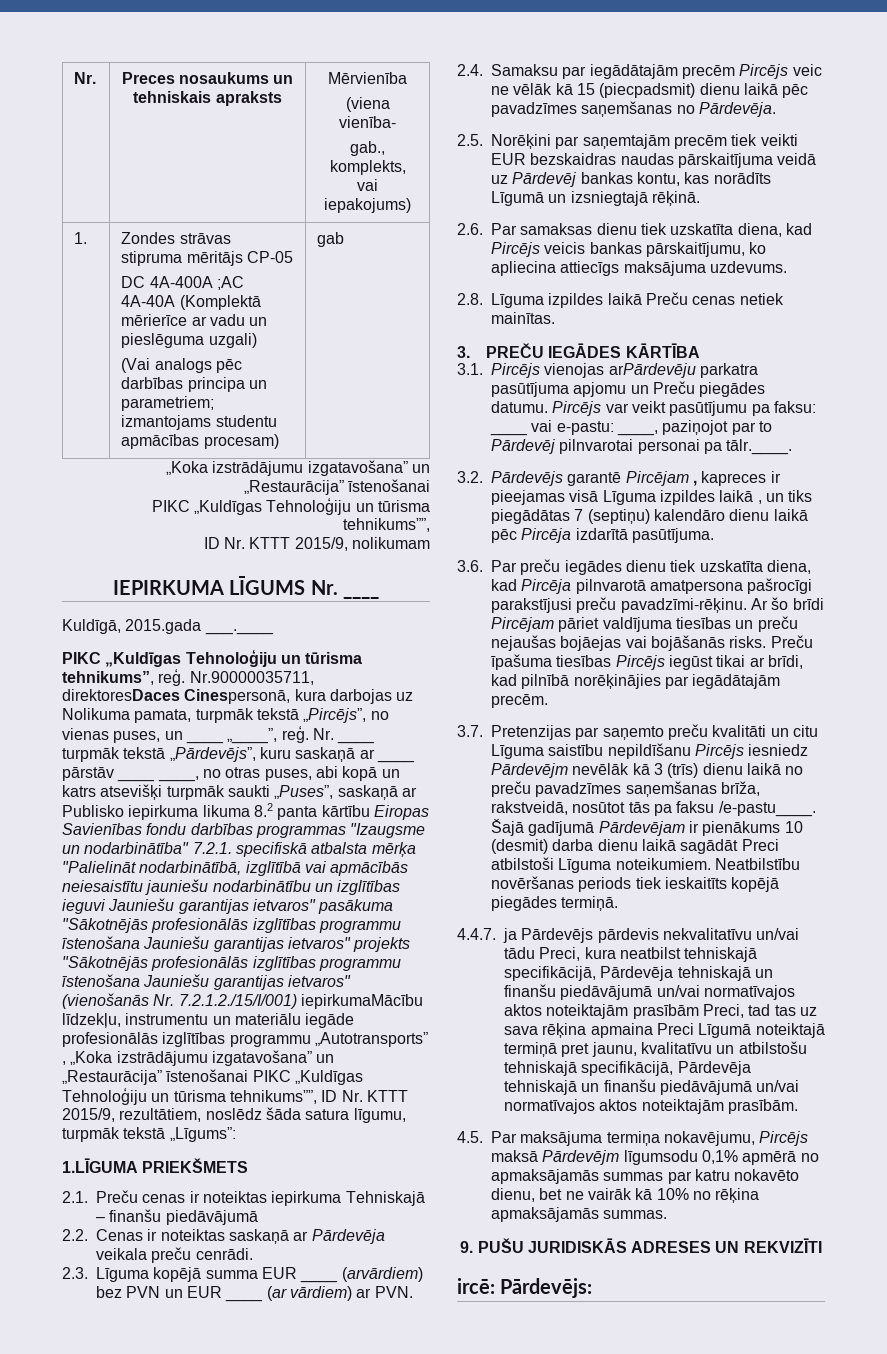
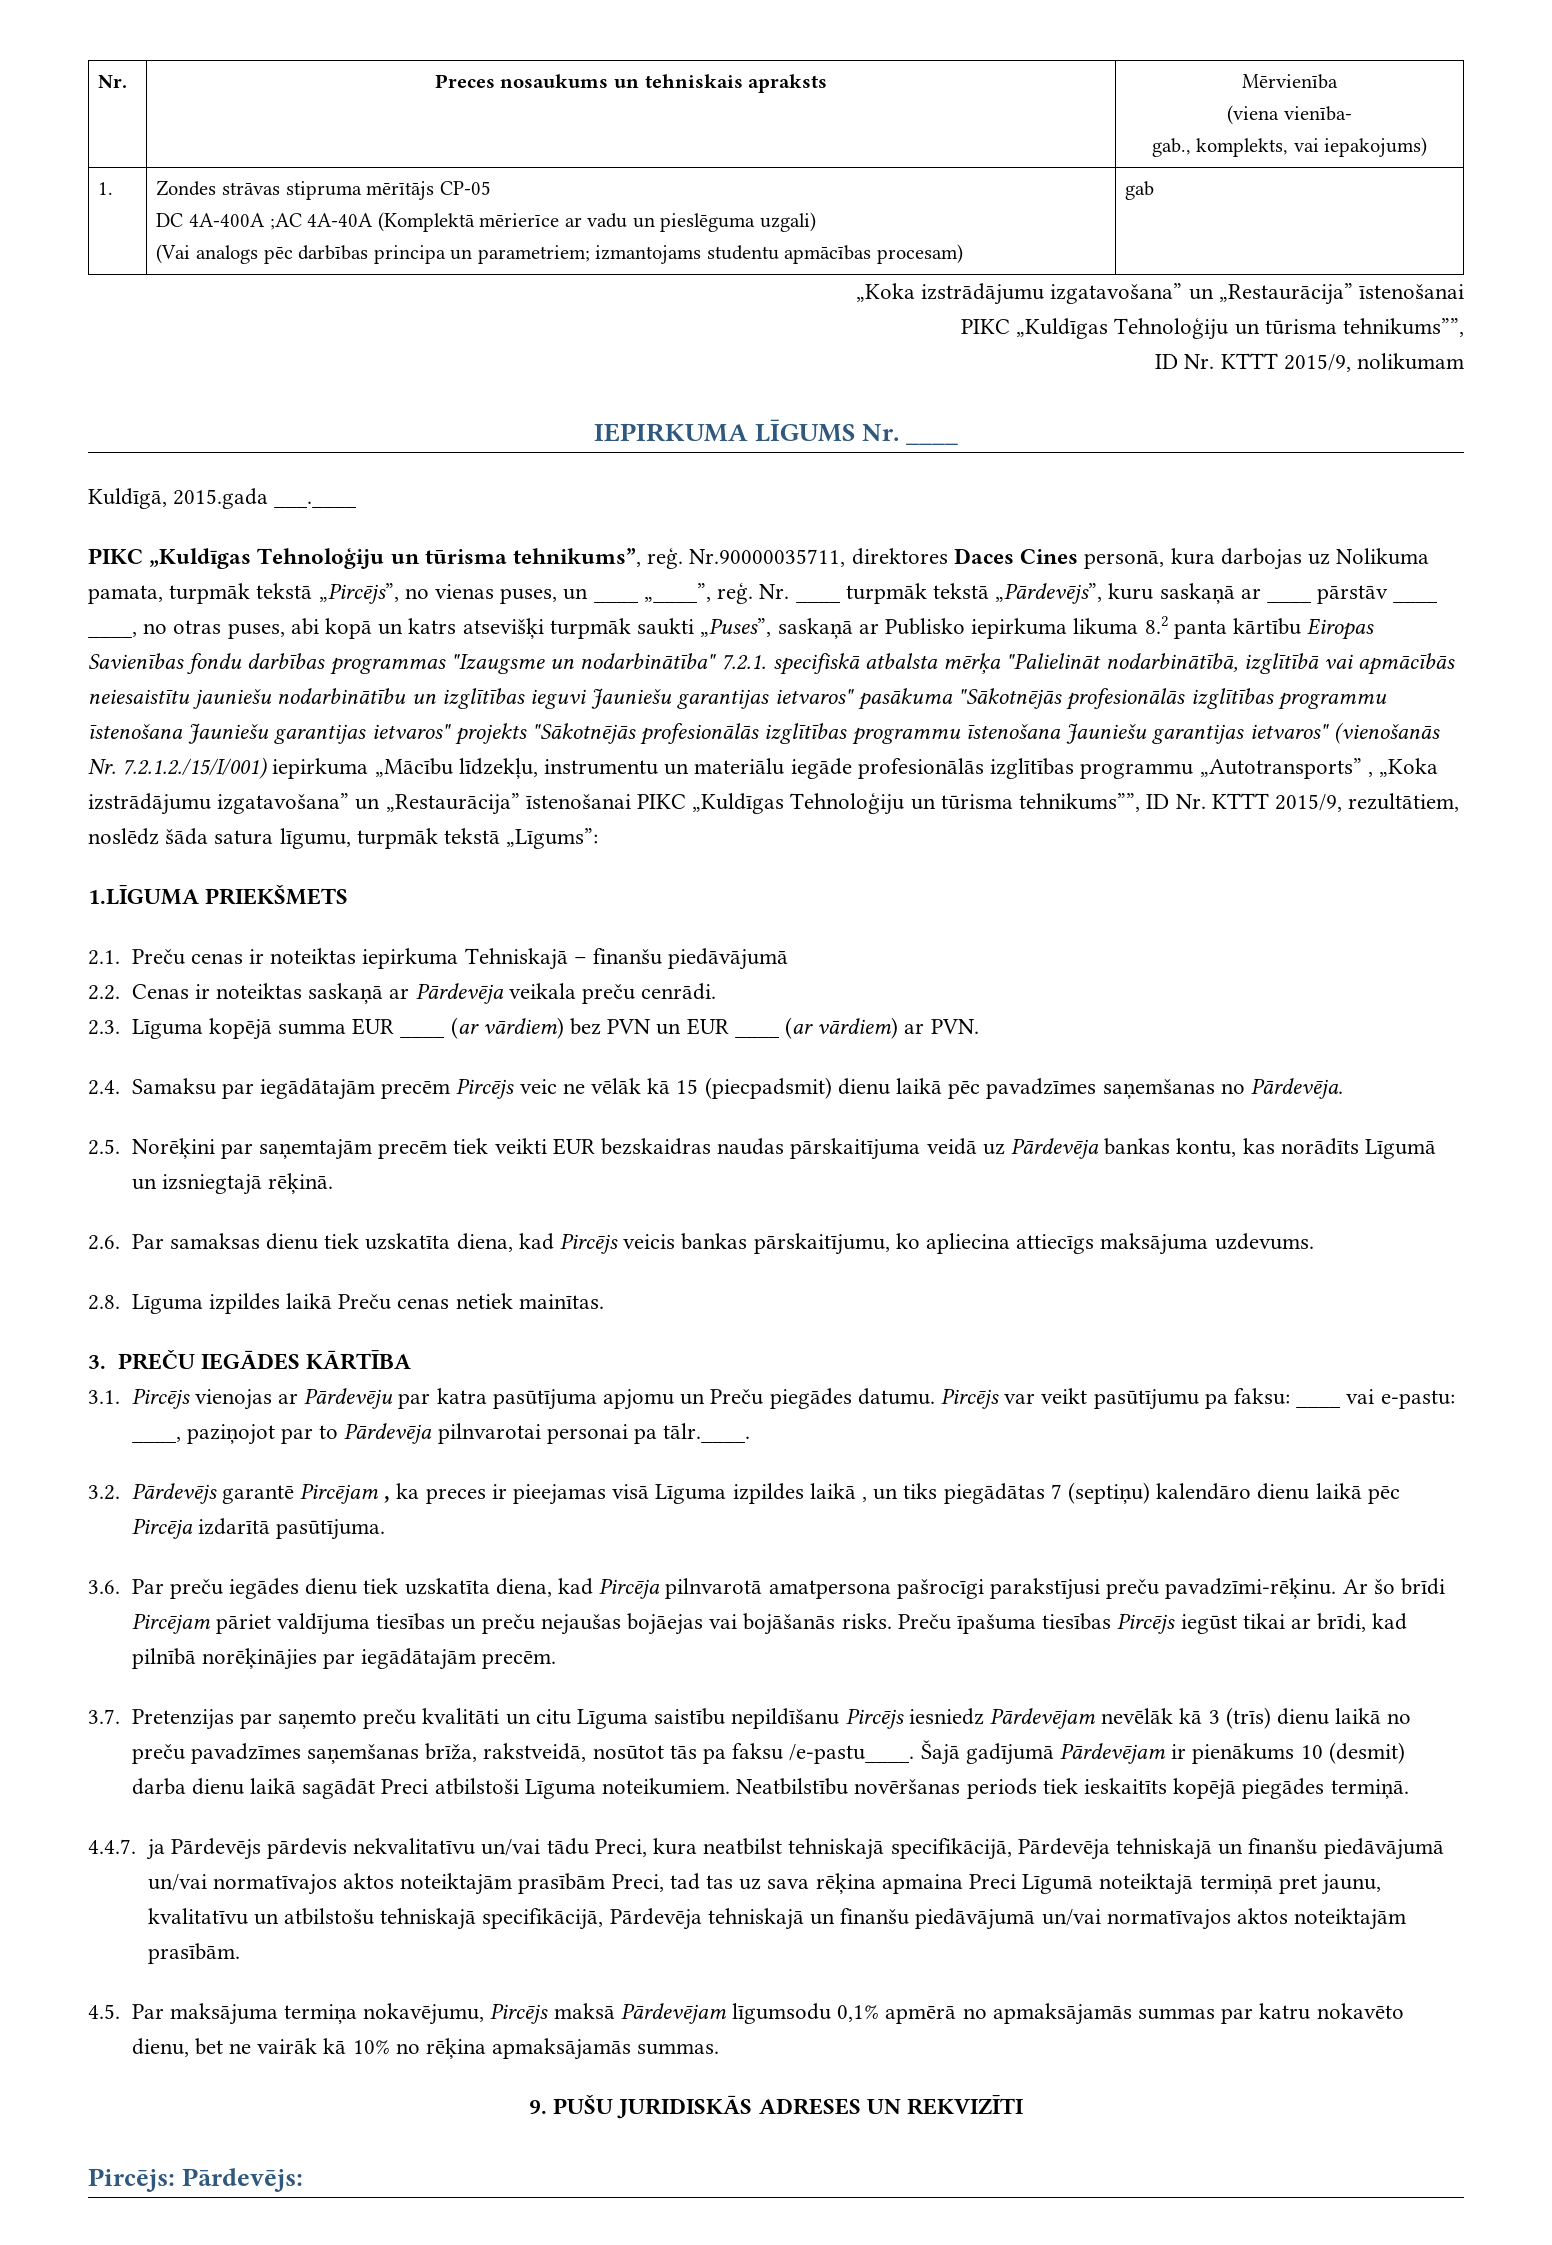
- 1. | Zondes strāvas stipruma mēritājs CP-05
+ 1. | Zondes strāvas stipruma mērītājs CP-05
- Nr.90000035711, direktoresDaces Cinespersonā, kura darbojas uz Nolikuma pamata, turpmāk tekstā „Pircējs”, no vienas puses, un ____ „____”, reģ.
+ Nr.90000035711, direktores Daces Cines personā, kura darbojas uz Nolikuma pamata, turpmāk tekstā „Pircējs”, no vienas puses, un ____ „____”, reģ.
- Nr. ____ turpmāk tekstā „Pārdevējs”, kuru saskaņā ar ____ pārstāv ____ ____, no otras puses, abi kopā un katrs atsevišķi turpmāk saukti „Puses”, saskaņā ar Publisko iepirkuma likuma 8.2 panta kārtību Eiropas Savienības fondu darbības programmas "Izaugsme un nodarbinātība" 7.2.1. specifiskā atbalsta mērķa "Palielināt nodarbinātībā, izglītībā vai apmācībās neiesaistītu jauniešu nodarbinātību un izglītības ieguvi Jauniešu garantijas ietvaros" pasākuma "Sākotnējās profesionālās izglītības programmu īstenošana Jauniešu garantijas ietvaros" projekts "Sākotnējās profesionālās izglītības programmu īstenošana Jauniešu garantijas ietvaros" (vienošanās Nr. 7.2.1.2./15/I/001) iepirkumaMācību līdzekļu, instrumentu un materiālu iegāde profesionālās izglītības programmu „Autotransports” , „Koka izstrādājumu izgatavošana” un „Restaurācija” īstenošanai PIKC „Kuldīgas Tehnoloģiju un tūrisma tehnikums””, ID Nr. KTTT 2015/9, rezultātiem, noslēdz šāda satura līgumu, turpmāk tekstā „Līgums”:
+ Nr. ____ turpmāk tekstā „Pārdevējs”, kuru saskaņā ar ____ pārstāv ____ ____, no otras puses, abi kopā un katrs atsevišķi turpmāk saukti „Puses”, saskaņā ar Publisko iepirkuma likuma 8.2 panta kārtību Eiropas Savienības fondu darbības programmas "Izaugsme un nodarbinātība" 7.2.1. specifiskā atbalsta mērķa "Palielināt nodarbinātībā, izglītībā vai apmācībās neiesaistītu jauniešu nodarbinātību un izglītības ieguvi Jauniešu garantijas ietvaros" pasākuma "Sākotnējās profesionālās izglītības programmu īstenošana Jauniešu garantijas ietvaros" projekts "Sākotnējās profesionālās izglītības programmu īstenošana Jauniešu garantijas ietvaros" (vienošanās Nr. 7.2.1.2./15/I/001) iepirkuma „Mācību līdzekļu, instrumentu un materiālu iegāde profesionālās izglītības programmu „Autotransports” , „Koka izstrādājumu izgatavošana” un „Restaurācija” īstenošanai PIKC „Kuldīgas Tehnoloģiju un tūrisma tehnikums””, ID Nr. KTTT 2015/9, rezultātiem, noslēdz šāda satura līgumu, turpmāk tekstā „Līgums”:
- 2.3. Līguma kopējā summa EUR ____ (arvārdiem) bez PVN un EUR ____ (ar vārdiem) ar PVN.
+ 2.3. Līguma kopējā summa EUR ____ (ar vārdiem) bez PVN un EUR ____ (ar vārdiem) ar PVN.
- 2.5. Norēķini par saņemtajām precēm tiek veikti EUR bezskaidras naudas pārskaitījuma veidā uz Pārdevēj bankas kontu, kas norādīts Līgumā un izsniegtajā rēķinā.
+ 2.5. Norēķini par saņemtajām precēm tiek veikti EUR bezskaidras naudas pārskaitījuma veidā uz Pārdevēja bankas kontu, kas norādīts Līgumā un izsniegtajā rēķinā.
- 3.1. Pircējs vienojas arPārdevēju parkatra pasūtījuma apjomu un Preču piegādes datumu.
+ 3.1. Pircējs vienojas ar Pārdevēju par katra pasūtījuma apjomu un Preču piegādes datumu.
- Pircējs var veikt pasūtījumu pa faksu: ____ vai e-pastu: ____, paziņojot par to Pārdevēj pilnvarotai personai pa tālr.____.
+ Pircējs var veikt pasūtījumu pa faksu: ____ vai e-pastu: ____, paziņojot par to Pārdevēja pilnvarotai personai pa tālr.____.
- 3.2. Pārdevējs garantē Pircējam , kapreces ir pieejamas visā Līguma izpildes laikā , un tiks piegādātas 7 (septiņu) kalendāro dienu laikā pēc Pircēja izdarītā pasūtījuma.
+ 3.2. Pārdevējs garantē Pircējam , ka preces ir pieejamas visā Līguma izpildes laikā , un tiks piegādātas 7 (septiņu) kalendāro dienu laikā pēc Pircēja izdarītā pasūtījuma.
- 3.7. Pretenzijas par saņemto preču kvalitāti un citu Līguma saistību nepildīšanu Pircējs iesniedz Pārdevējm nevēlāk kā 3 (trīs) dienu laikā no preču pavadzīmes saņemšanas brīža, rakstveidā, nosūtot tās pa faksu /e-pastu____.
+ 3.7. Pretenzijas par saņemto preču kvalitāti un citu Līguma saistību nepildīšanu Pircējs iesniedz Pārdevējam nevēlāk kā 3 (trīs) dienu laikā no preču pavadzīmes saņemšanas brīža, rakstveidā, nosūtot tās pa faksu /e-pastu____.
- 4.5. Par maksājuma termiņa nokavējumu, Pircējs maksā Pārdevējm līgumsodu 0,1% apmērā no apmaksājamās summas par katru nokavēto dienu, bet ne vairāk kā 10% no rēķina apmaksājamās summas.
+ 4.5. Par maksājuma termiņa nokavējumu, Pircējs maksā Pārdevējam līgumsodu 0,1% apmērā no apmaksājamās summas par katru nokavēto dienu, bet ne vairāk kā 10% no rēķina apmaksājamās summas.
- ircē: Pārdevējs:
+ Pircējs: Pārdevējs:

